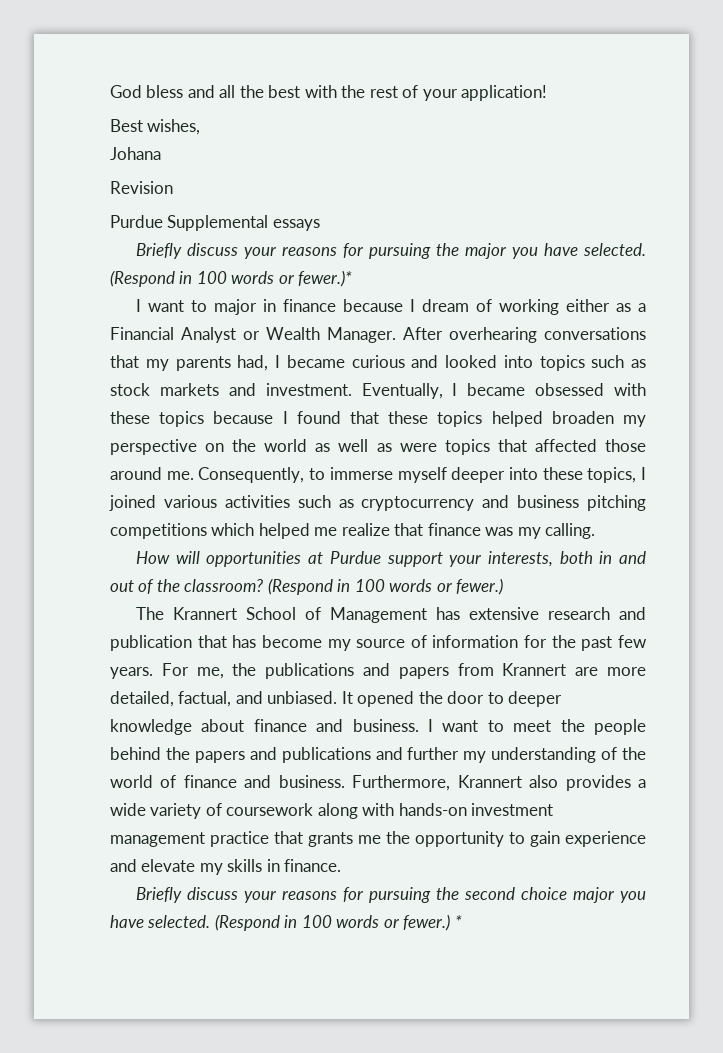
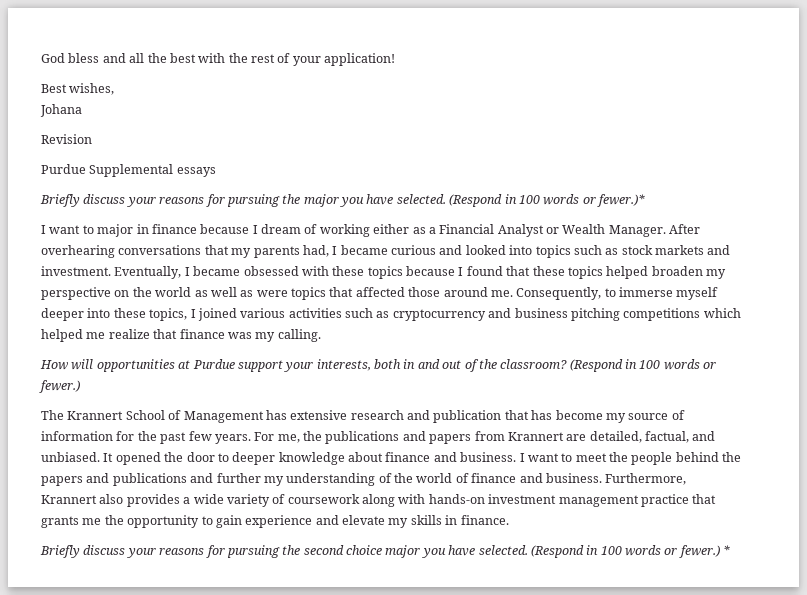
- For me, the publications and papers from Krannert are more detailed, factual, and unbiased.
+ For me, the publications and papers from Krannert are detailed, factual, and unbiased.

